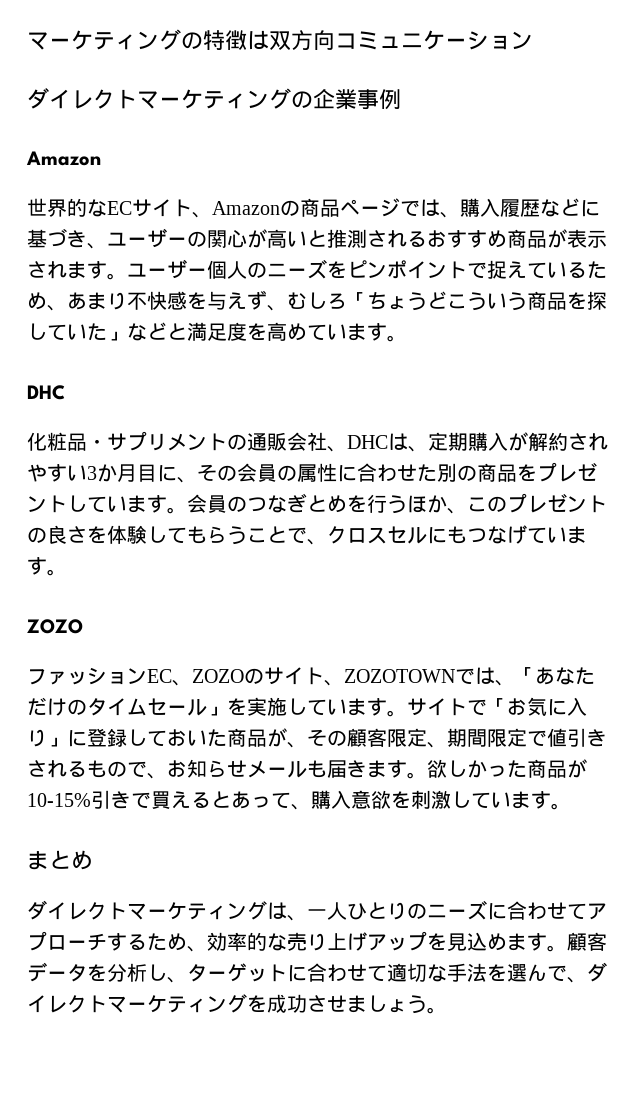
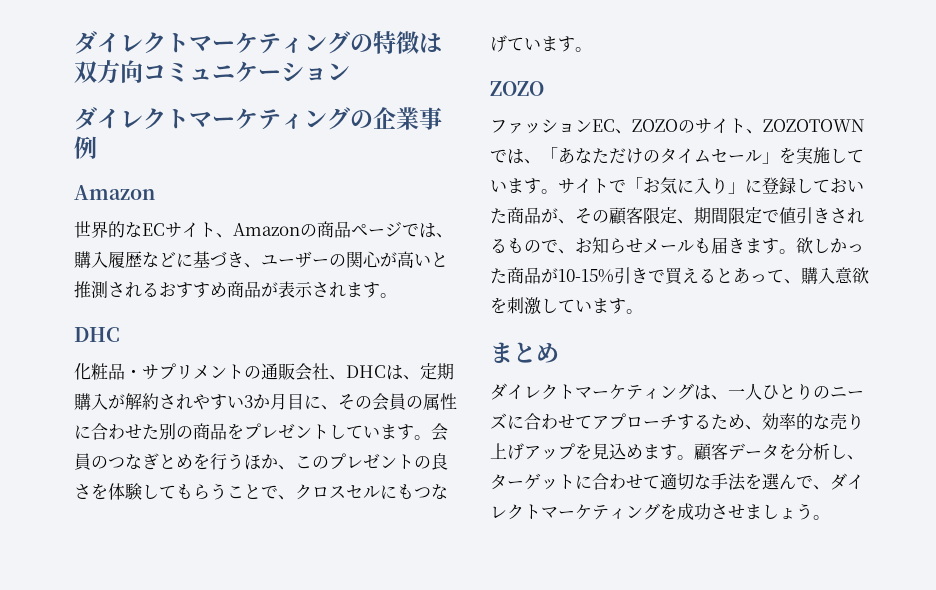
- マーケティングの特徴は双方向コミュニケーション
+ ダイレクトマーケティングの特徴は双方向コミュニケーション
- ユーザー個人のニーズをピンポイントで捉えているため、あまり不快感を与えず、むしろ「ちょうどこういう商品を探していた」などと満足度を高めています。

